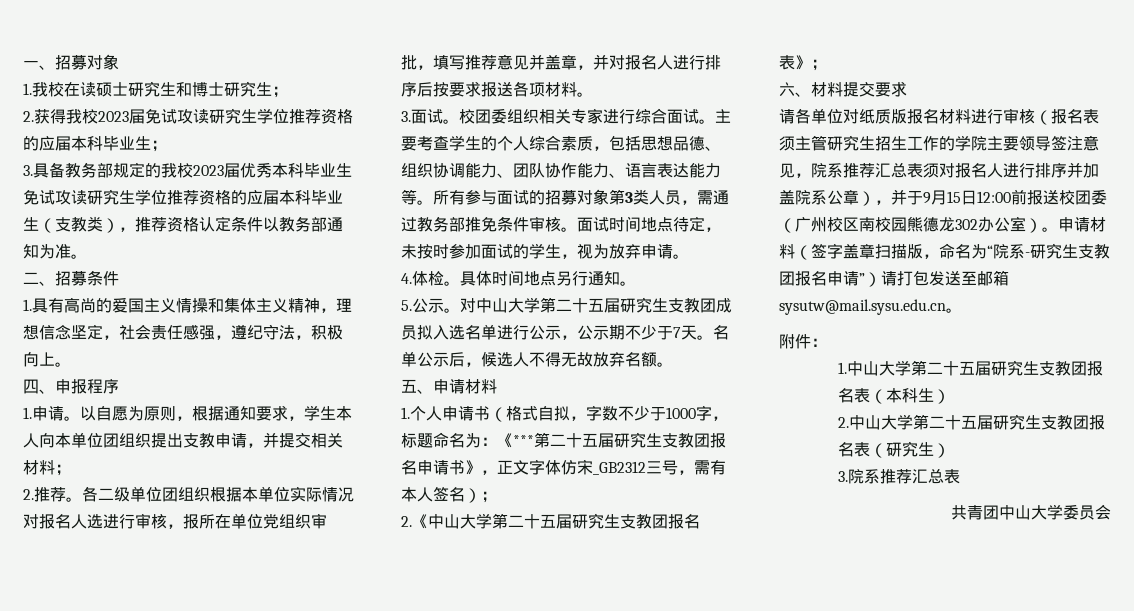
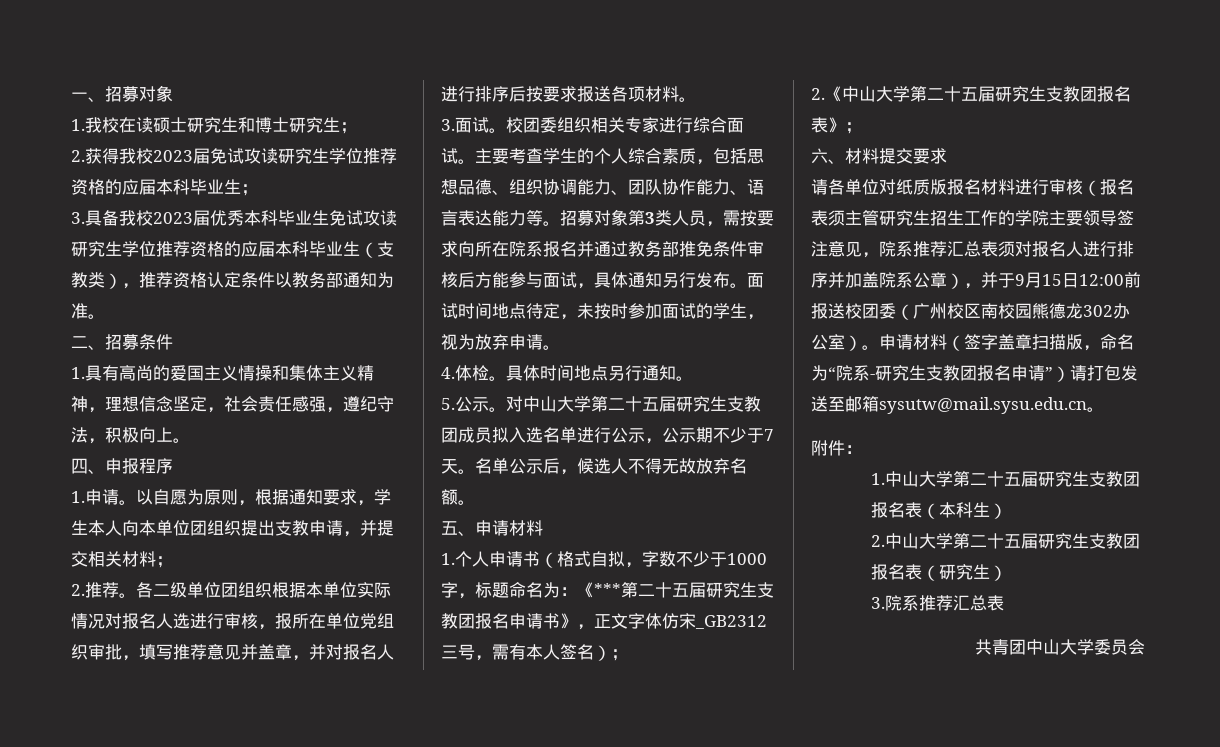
- 3.具备教务部规定的我校2023届优秀本科毕业生免试攻读研究生学位推荐资格的应届本科毕业生（支教类），推荐资格认定条件以教务部通知为准。
+ 3.具备我校2023届优秀本科毕业生免试攻读研究生学位推荐资格的应届本科毕业生（支教类），推荐资格认定条件以教务部通知为准。
- 所有参与面试的招募对象第3类人员，需通过教务部推免条件审核。
+ 招募对象第3类人员，需按要求向所在院系报名并通过教务部推免条件审核后方能参与面试，具体通知另行发布。

